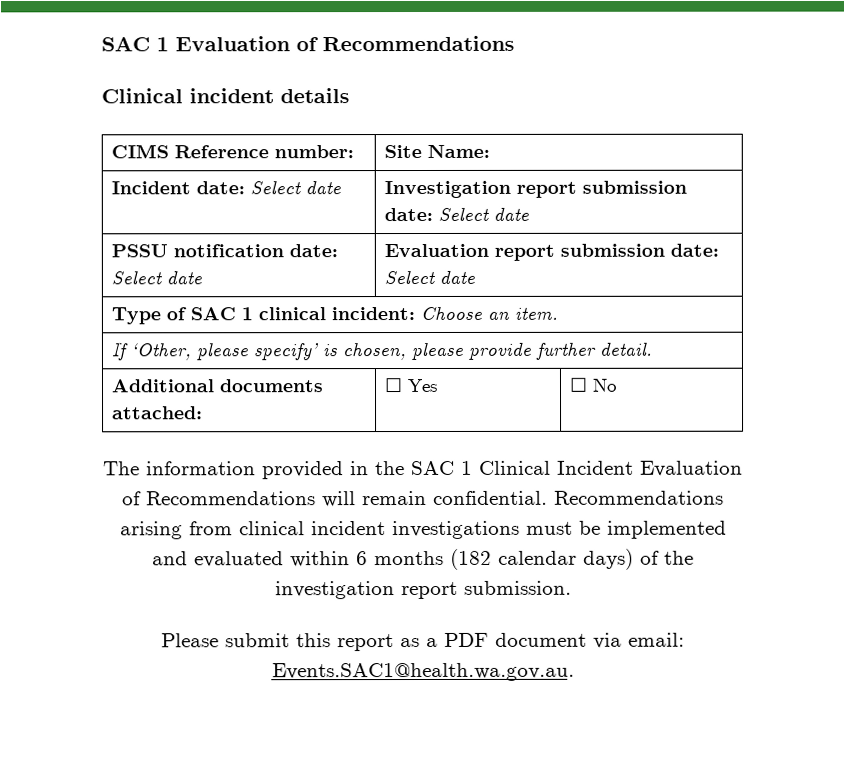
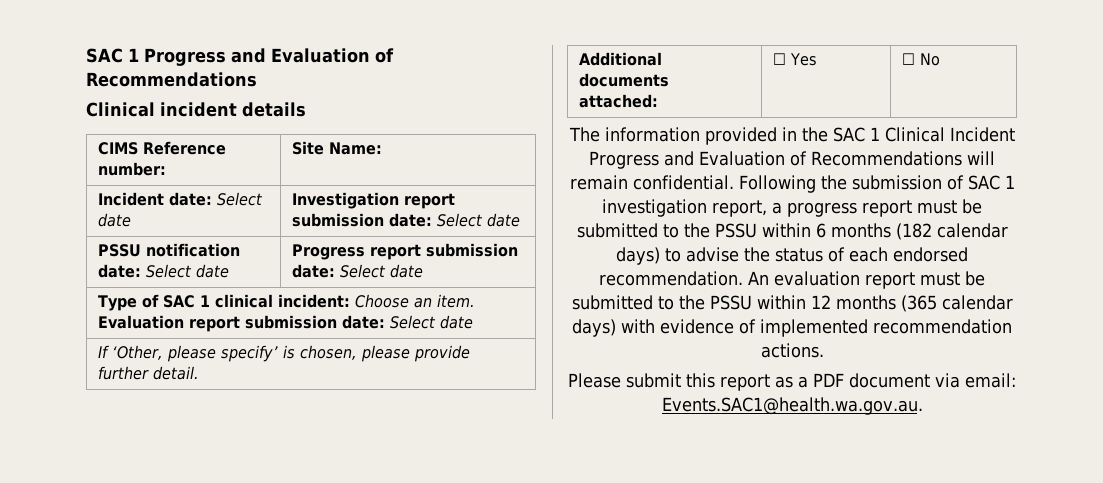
- SAC 1 Evaluation of Recommendations
+ SAC 1 Progress and Evaluation of Recommendations
- PSSU notification date: Select date | Evaluation report submission date: Select date
+ PSSU notification date: Select date | Progress report submission date: Select date
- Type of SAC 1 clinical incident: Choose an item.
+ Type of SAC 1 clinical incident: Choose an item. Evaluation report submission date: Select date
- The information provided in the SAC 1 Clinical Incident Evaluation of Recommendations will remain confidential.
+ The information provided in the SAC 1 Clinical Incident Progress and Evaluation of Recommendations will remain confidential.
- Recommendations arising from clinical incident investigations must be implemented and evaluated within 6 months (182 calendar days) of the investigation report submission.
+ Following the submission of SAC 1 investigation report, a progress report must be submitted to the PSSU within 6 months (182 calendar days) to advise the status of each endorsed recommendation. An evaluation report must be submitted to the PSSU within 12 months (365 calendar days) with evidence of implemented recommendation actions.

